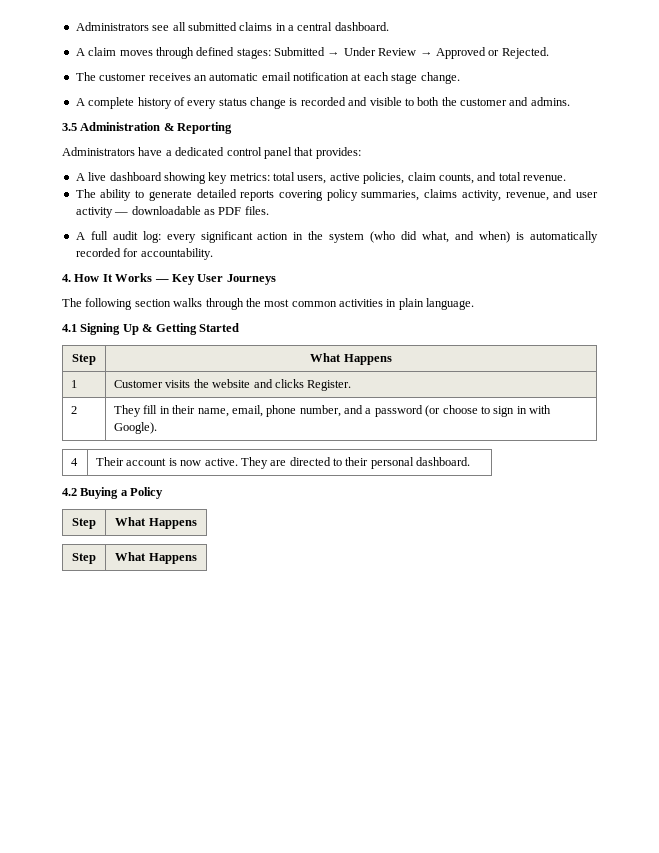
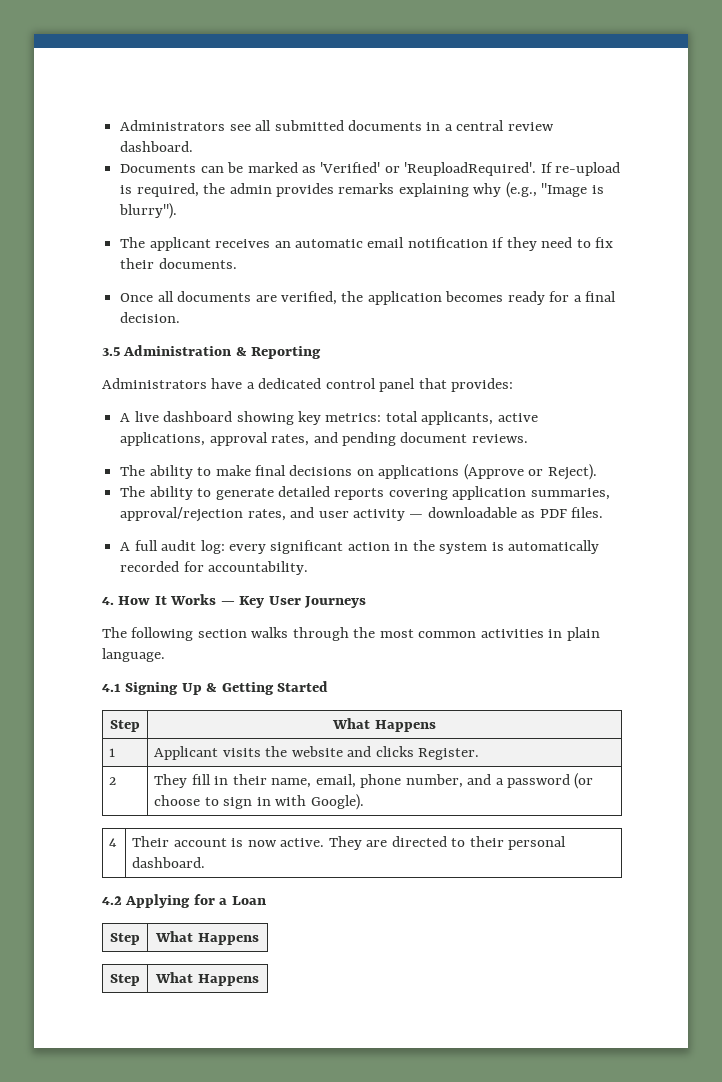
- Administrators see all submitted claims in a central dashboard.
- A claim moves through defined stages: Submitted → Under Review → Approved or Rejected.
- The customer receives an automatic email notification at each stage change.
- A complete history of every status change is recorded and visible to both the customer and admins.
+ Administrators see all submitted documents in a central review dashboard.
+ Documents can be marked as 'Verified' or 'ReuploadRequired'. If re-upload is required, the admin provides remarks explaining why (e.g., "Image is blurry").
+ The applicant receives an automatic email notification if they need to fix their documents.
+ Once all documents are verified, the application becomes ready for a final decision.
- A live dashboard showing key metrics: total users, active policies, claim counts, and total revenue.
+ A live dashboard showing key metrics: total applicants, active applications, approval rates, and pending document reviews.
+ The ability to make final decisions on applications (Approve or Reject).
- The ability to generate detailed reports covering policy summaries, claims activity, revenue, and user activity — downloadable as PDF files.
+ The ability to generate detailed reports covering application summaries, approval/rejection rates, and user activity — downloadable as PDF files.
- A full audit log: every significant action in the system (who did what, and when) is automatically recorded for accountability.
+ A full audit log: every significant action in the system is automatically recorded for accountability.
- 1 | Customer visits the website and clicks Register.
+ 1 | Applicant visits the website and clicks Register.
- 4.2 Buying a Policy
+ 4.2 Applying for a Loan

